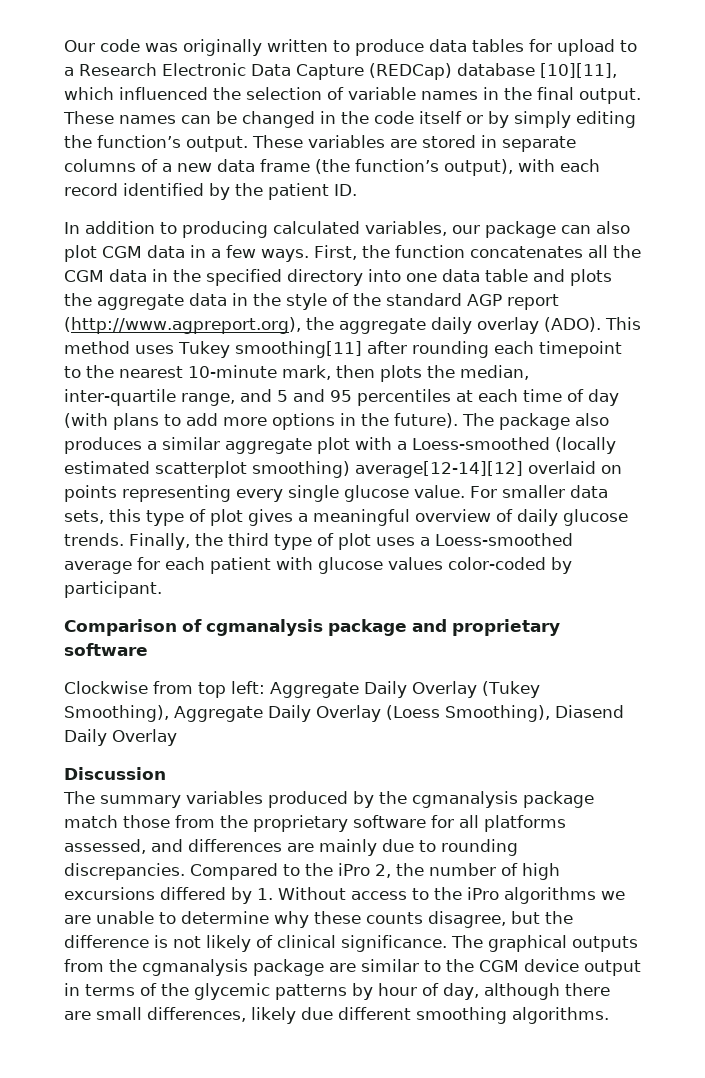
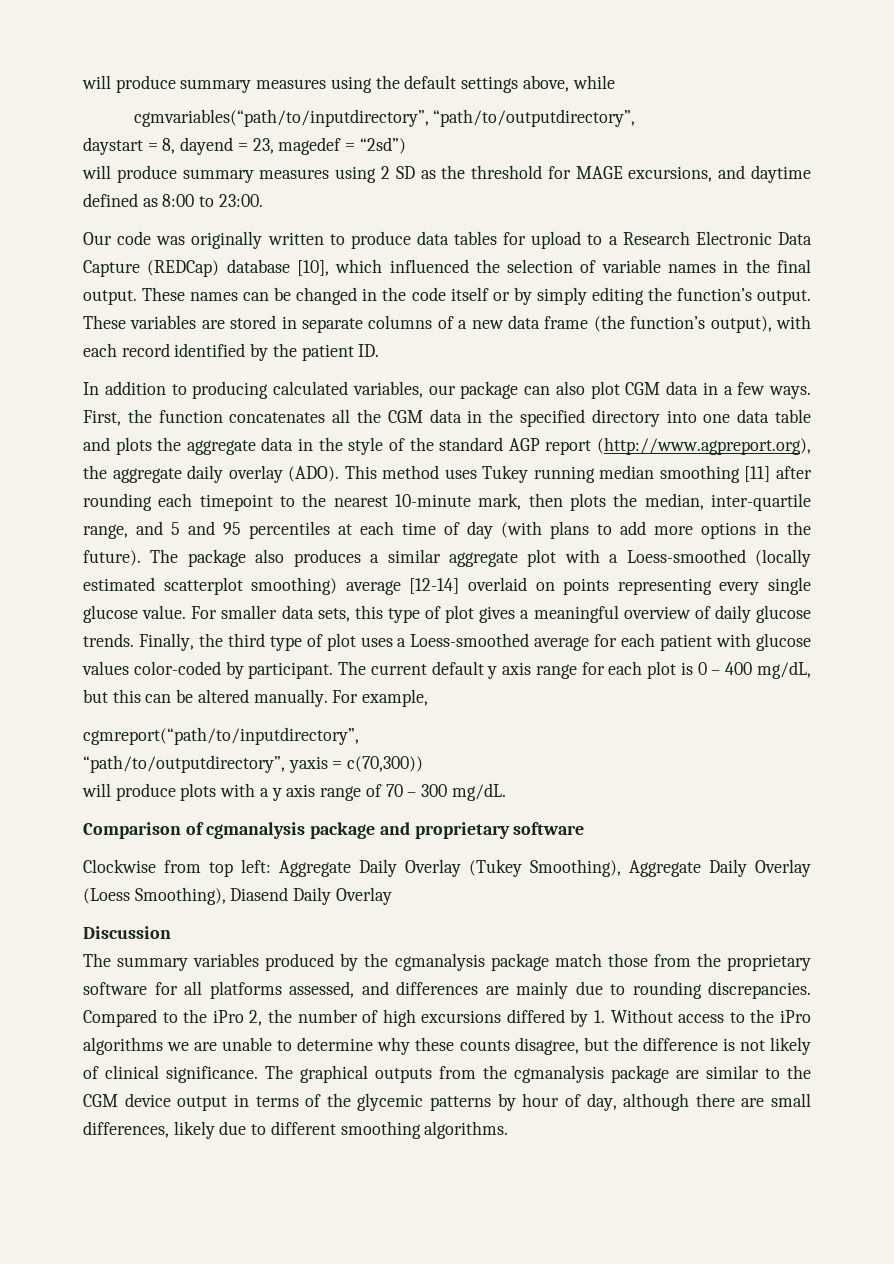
+ will produce summary measures using the default settings above, while
+ cgmvariables(“path/to/inputdirectory”, “path/to/outputdirectory”,
+ daystart = 8, dayend = 23, magedef = “2sd”)
+ will produce summary measures using 2 SD as the threshold for MAGE excursions, and daytime defined as 8:00 to 23:00.
- Our code was originally written to produce data tables for upload to a Research Electronic Data Capture (REDCap) database [10][11], which influenced the selection of variable names in the final output.
+ Our code was originally written to produce data tables for upload to a Research Electronic Data Capture (REDCap) database [10], which influenced the selection of variable names in the final output.
- This method uses Tukey smoothing[11] after rounding each timepoint to the nearest 10-minute mark, then plots the median, inter-quartile range, and 5 and 95 percentiles at each time of day (with plans to add more options in the future).
+ This method uses Tukey running median smoothing [11] after rounding each timepoint to the nearest 10-minute mark, then plots the median, inter-quartile range, and 5 and 95 percentiles at each time of day (with plans to add more options in the future).
- The package also produces a similar aggregate plot with a Loess-smoothed (locally estimated scatterplot smoothing) average[12-14][12] overlaid on points representing every single glucose value.
+ The package also produces a similar aggregate plot with a Loess-smoothed (locally estimated scatterplot smoothing) average [12-14] overlaid on points representing every single glucose value.
+ The current default y axis range for each plot is 0 – 400 mg/dL, but this can be altered manually. For example,
+ cgmreport(“path/to/inputdirectory”,
+ “path/to/outputdirectory”, yaxis = c(70,300))
+ will produce plots with a y axis range of 70 – 300 mg/dL.
- The graphical outputs from the cgmanalysis package are similar to the CGM device output in terms of the glycemic patterns by hour of day, although there are small differences, likely due different smoothing algorithms.
+ The graphical outputs from the cgmanalysis package are similar to the CGM device output in terms of the glycemic patterns by hour of day, although there are small differences, likely due to different smoothing algorithms.

